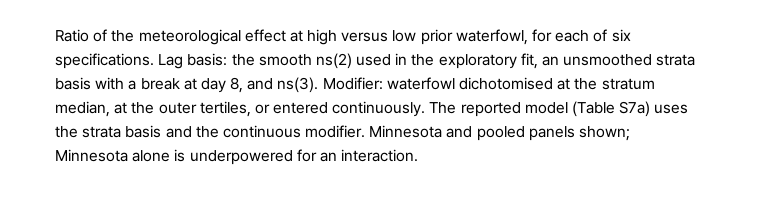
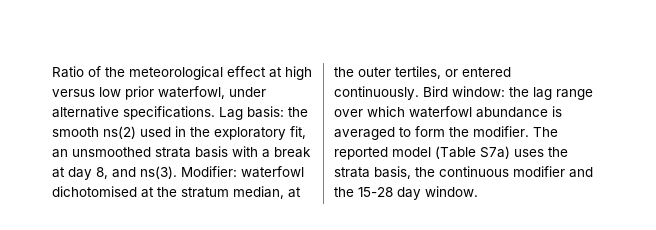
- Ratio of the meteorological effect at high versus low prior waterfowl, for each of six specifications.
+ Ratio of the meteorological effect at high versus low prior waterfowl, under alternative specifications.
+ Bird window: the lag range over which waterfowl abundance is averaged to form the modifier.
- The reported model (Table S7a) uses the strata basis and the continuous modifier. Minnesota and pooled panels shown; Minnesota alone is underpowered for an interaction.
+ The reported model (Table S7a) uses the strata basis, the continuous modifier and the 15-28 day window.

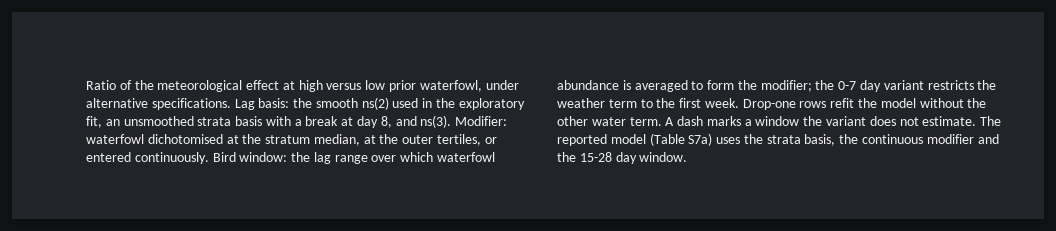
- Bird window: the lag range over which waterfowl abundance is averaged to form the modifier.
+ Bird window: the lag range over which waterfowl abundance is averaged to form the modifier; the 0-7 day variant restricts the weather term to the first week. Drop-one rows refit the model without the other water term. A dash marks a window the variant does not estimate.

